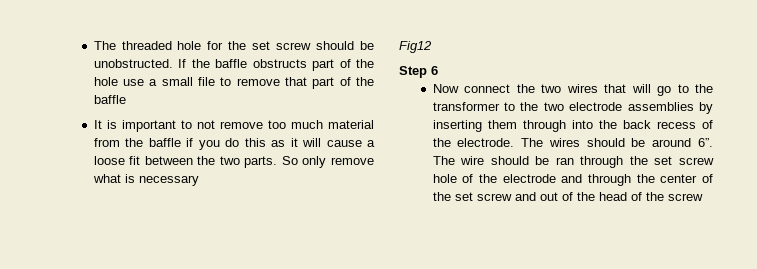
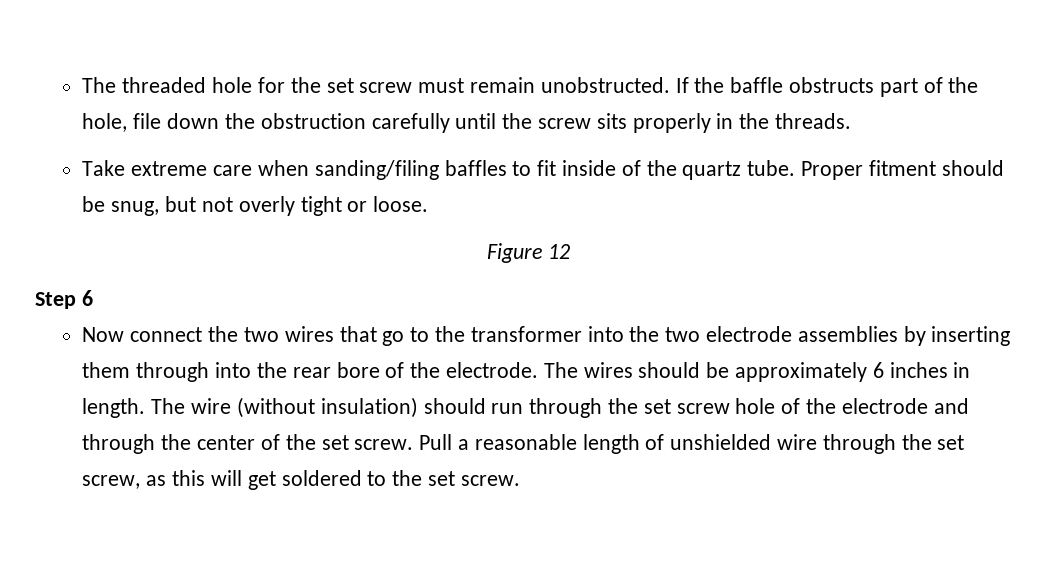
- The threaded hole for the set screw should be unobstructed.
+ The threaded hole for the set screw must remain unobstructed.
- If the baffle obstructs part of the hole use a small file to remove that part of the baffle
- It is important to not remove too much material from the baffle if you do this as it will cause a loose fit between the two parts. So only remove what is necessary
- Fig12
+ If the baffle obstructs part of the hole, file down the obstruction carefully until the screw sits properly in the threads.
+ Take extreme care when sanding/filing baffles to fit inside of the quartz tube. Proper fitment should be snug, but not overly tight or loose.
+ Figure 12
- Now connect the two wires that will go to the transformer to the two electrode assemblies by inserting them through into the back recess of the electrode.
+ Now connect the two wires that go to the transformer into the two electrode assemblies by inserting them through into the rear bore of the electrode.
- The wires should be around 6”. The wire should be ran through the set screw hole of the electrode and through the center of the set screw and out of the head of the screw
+ The wires should be approximately 6 inches in length. The wire (without insulation) should run through the set screw hole of the electrode and through the center of the set screw. Pull a reasonable length of unshielded wire through the set screw, as this will get soldered to the set screw.

